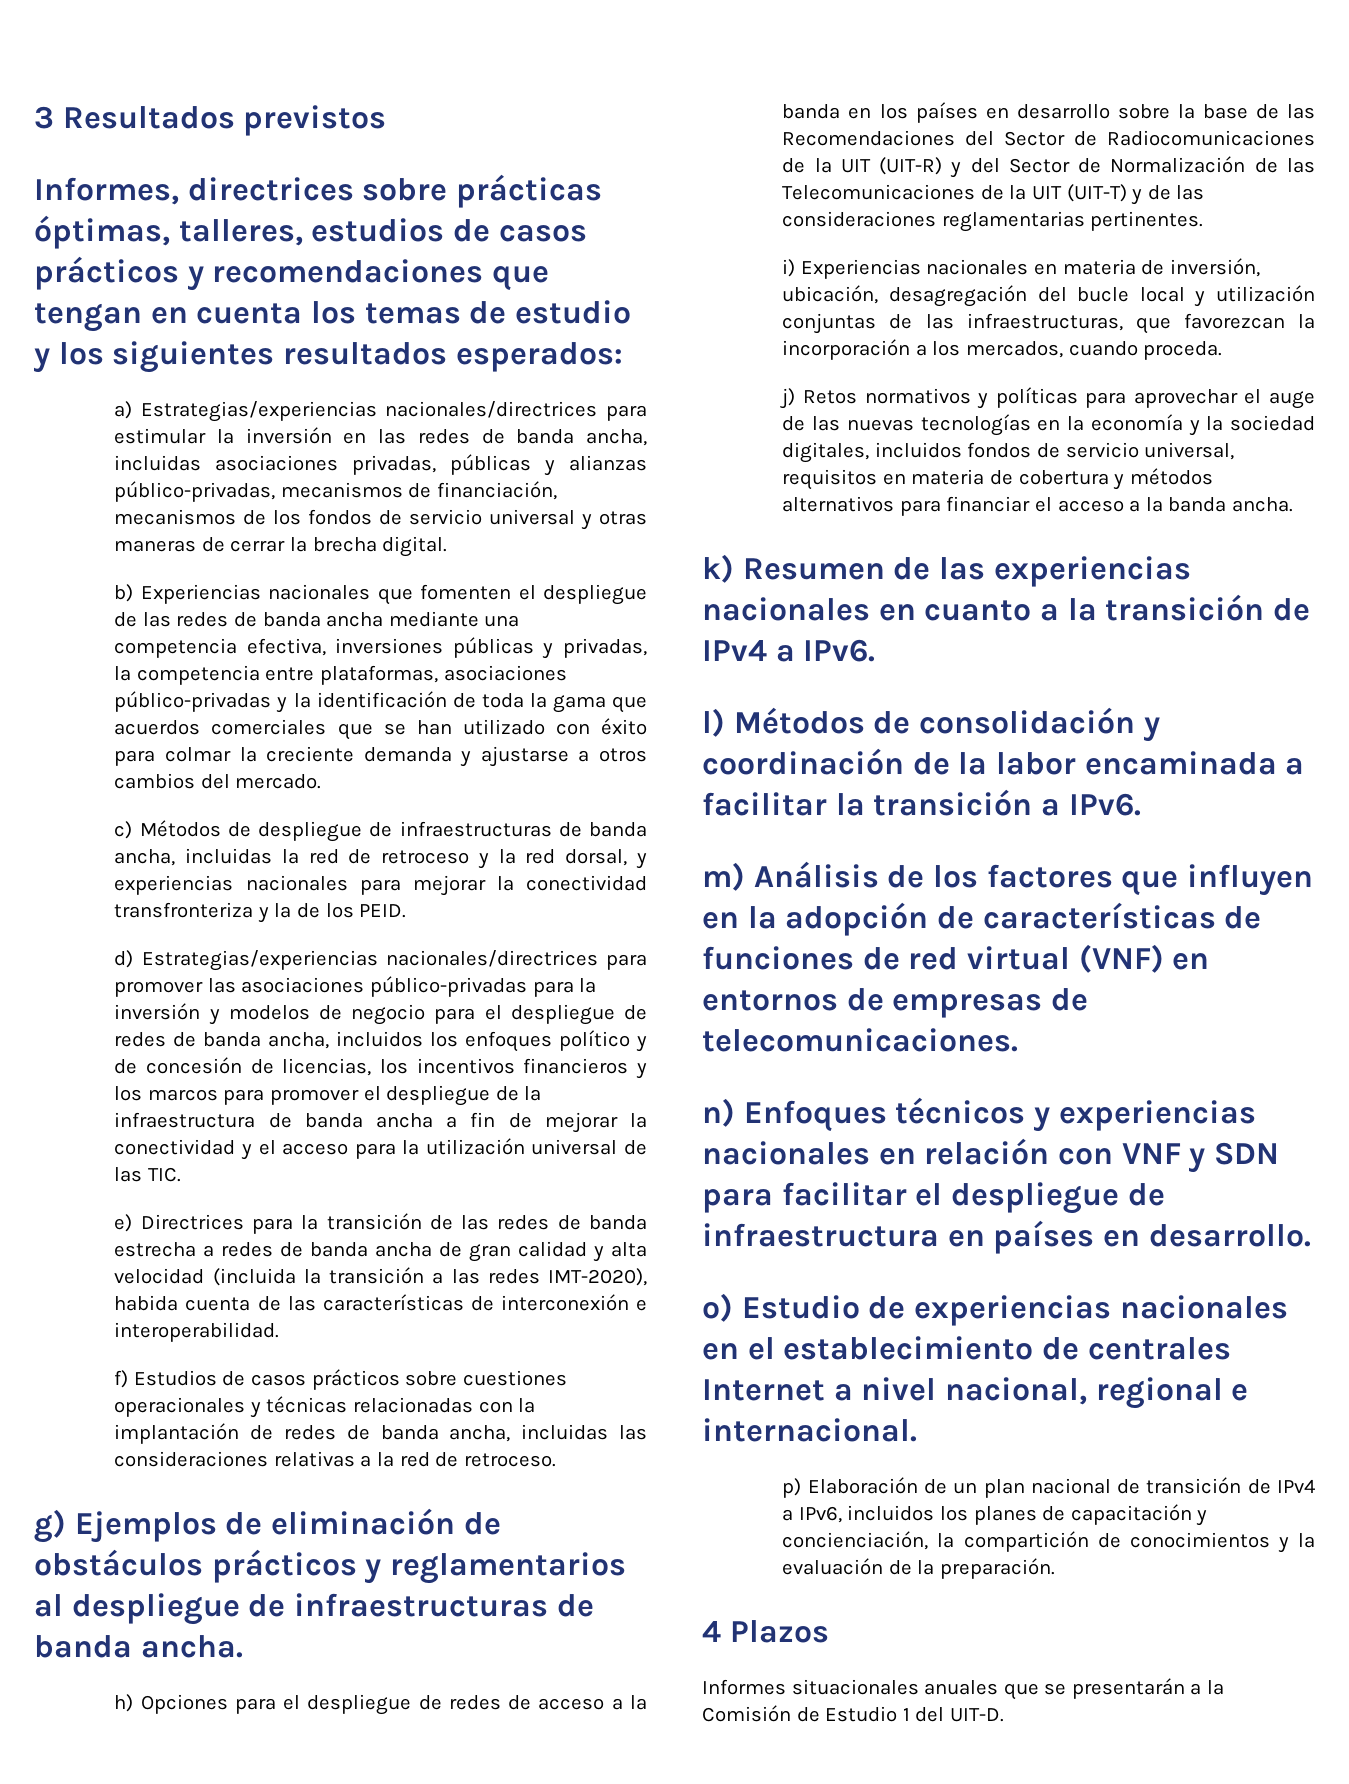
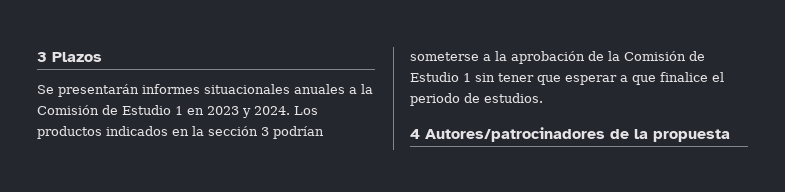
- 3 Resultados previstos
- Informes, directrices sobre prácticas óptimas, talleres, estudios de casos prácticos y recomendaciones que tengan en cuenta los temas de estudio y los siguientes resultados esperados:
- a) Estrategias/experiencias nacionales/directrices para estimular la inversión en las redes de banda ancha, incluidas asociaciones privadas, públicas y alianzas público-privadas, mecanismos de financiación, mecanismos de los fondos de servicio universal y otras maneras de cerrar la brecha digital.
- b) Experiencias nacionales que fomenten el despliegue de las redes de banda ancha mediante una competencia efectiva, inversiones públicas y privadas, la competencia entre plataformas, asociaciones público-privadas y la identificación de toda la gama que acuerdos comerciales que se han utilizado con éxito para colmar la creciente demanda y ajustarse a otros cambios del mercado.
- c) Métodos de despliegue de infraestructuras de banda ancha, incluidas la red de retroceso y la red dorsal, y experiencias nacionales para mejorar la conectividad transfronteriza y la de los PEID.
- d) Estrategias/experiencias nacionales/directrices para promover las asociaciones público-privadas para la inversión y modelos de negocio para el despliegue de redes de banda ancha, incluidos los enfoques político y de concesión de licencias, los incentivos financieros y los marcos para promover el despliegue de la infraestructura de banda ancha a fin de mejorar la conectividad y el acceso para la utilización universal de las TIC.
- e) Directrices para la transición de las redes de banda estrecha a redes de banda ancha de gran calidad y alta velocidad (incluida la transición a las redes IMT-2020), habida cuenta de las características de interconexión e interoperabilidad.
- f) Estudios de casos prácticos sobre cuestiones operacionales y técnicas relacionadas con la implantación de redes de banda ancha, incluidas las consideraciones relativas a la red de retroceso.
- g) Ejemplos de eliminación de obstáculos prácticos y reglamentarios al despliegue de infraestructuras de banda ancha.
- h) Opciones para el despliegue de redes de acceso a la banda en los países en desarrollo sobre la base de las Recomendaciones del Sector de Radiocomunicaciones de la UIT (UIT-R) y del Sector de Normalización de las Telecomunicaciones de la UIT (UIT-T) y de las consideraciones reglamentarias pertinentes.
- i) Experiencias nacionales en materia de inversión, ubicación, desagregación del bucle local y utilización conjuntas de las infraestructuras, que favorezcan la incorporación a los mercados, cuando proceda.
- j) Retos normativos y políticas para aprovechar el auge de las nuevas tecnologías en la economía y la sociedad digitales, incluidos fondos de servicio universal, requisitos en materia de cobertura y métodos alternativos para financiar el acceso a la banda ancha.
- k) Resumen de las experiencias nacionales en cuanto a la transición de IPv4 a IPv6.
- l) Métodos de consolidación y coordinación de la labor encaminada a facilitar la transición a IPv6.
- m) Análisis de los factores que influyen en la adopción de características de funciones de red virtual (VNF) en entornos de empresas de telecomunicaciones.
- n) Enfoques técnicos y experiencias nacionales en relación con VNF y SDN para facilitar el despliegue de infraestructura en países en desarrollo.
- o) Estudio de experiencias nacionales en el establecimiento de centrales Internet a nivel nacional, regional e internacional.
- p) Elaboración de un plan nacional de transición de IPv4 a IPv6, incluidos los planes de capacitación y concienciación, la compartición de conocimientos y la evaluación de la preparación.
- 4 Plazos
- Informes situacionales anuales que se presentarán a la Comisión de Estudio 1 del UIT-D.
+ 3 Plazos
+ Se presentarán informes situacionales anuales a la Comisión de Estudio 1 en 2023 y 2024. Los productos indicados en la sección 3 podrían someterse a la aprobación de la Comisión de Estudio 1 sin tener que esperar a que finalice el periodo de estudios.
+ 4 Autores/patrocinadores de la propuesta

